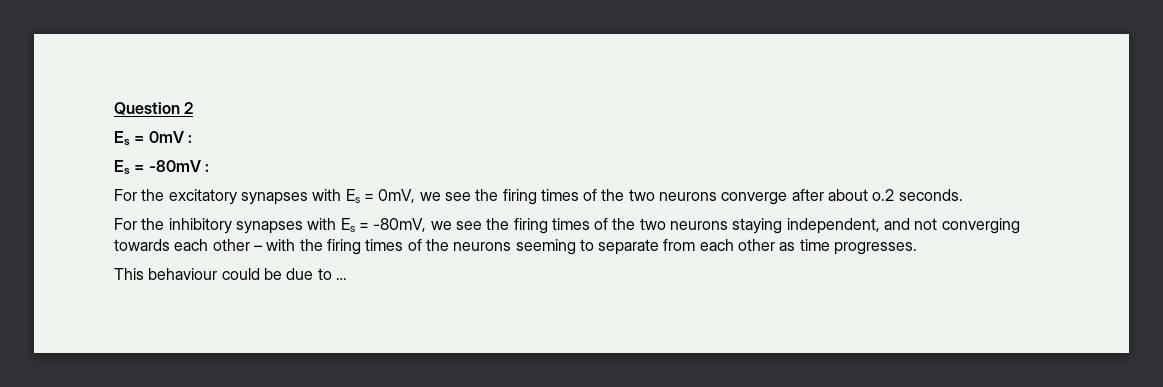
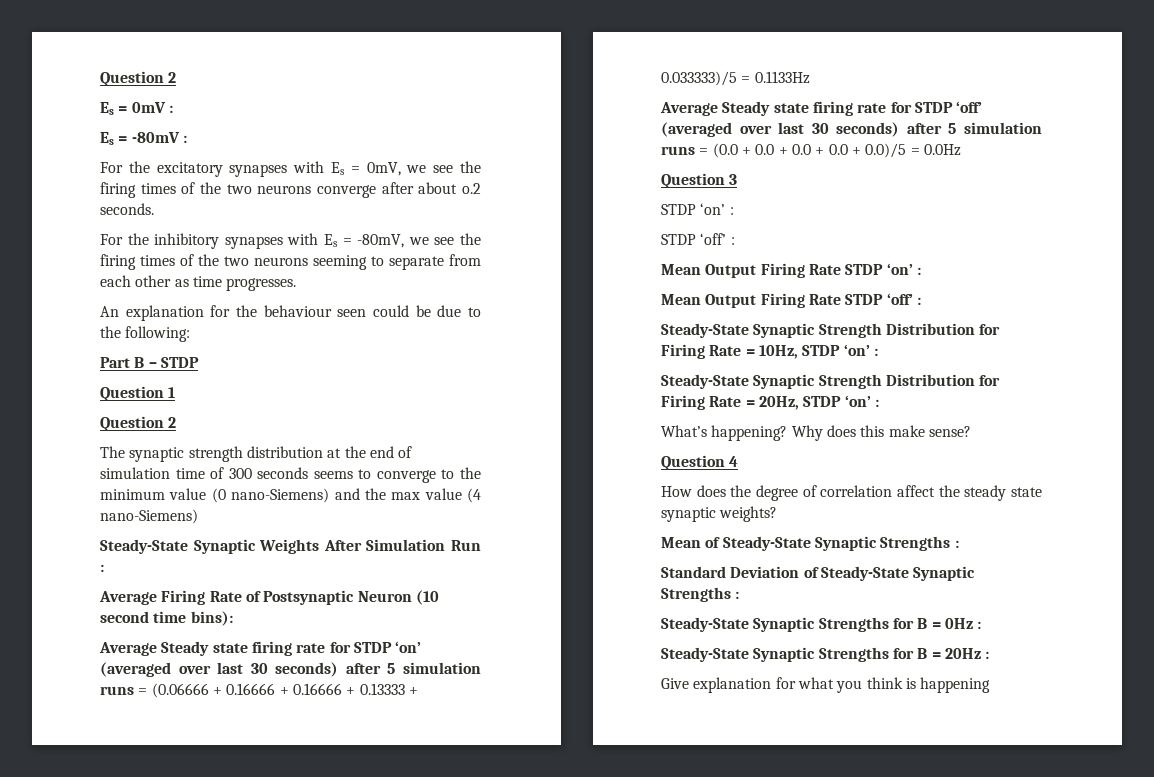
- For the inhibitory synapses with Es = -80mV, we see the firing times of the two neurons staying independent, and not converging towards each other – with the firing times of the neurons seeming to separate from each other as time progresses.
+ For the inhibitory synapses with Es = -80mV, we see the firing times of the two neurons seeming to separate from each other as time progresses.
- This behaviour could be due to …
+ An explanation for the behaviour seen could be due to the following:
+ Part B – STDP
+ Question 1
+ Question 2
+ The synaptic strength distribution at the end of simulation time of 300 seconds seems to converge to the minimum value (0 nano-Siemens) and the max value (4 nano-Siemens)
+ Steady-State Synaptic Weights After Simulation Run :
+ Average Firing Rate of Postsynaptic Neuron (10 second time bins):
+ Average Steady state firing rate for STDP ‘on’ (averaged over last 30 seconds) after 5 simulation runs = (0.06666 + 0.16666 + 0.16666 + 0.13333 + 0.033333)/5 = 0.1133Hz
+ Average Steady state firing rate for STDP ‘off’ (averaged over last 30 seconds) after 5 simulation runs = (0.0 + 0.0 + 0.0 + 0.0 + 0.0)/5 = 0.0Hz
+ Question 3
+ STDP ‘on’ :
+ STDP ‘off’ :
+ Mean Output Firing Rate STDP ‘on’ :
+ Mean Output Firing Rate STDP ‘off’ :
+ Steady-State Synaptic Strength Distribution for Firing Rate = 10Hz, STDP ‘on’ :
+ Steady-State Synaptic Strength Distribution for Firing Rate = 20Hz, STDP ‘on’ :
+ What’s happening? Why does this make sense?
+ Question 4
+ How does the degree of correlation affect the steady state synaptic weights?
+ Mean of Steady-State Synaptic Strengths :
+ Standard Deviation of Steady-State Synaptic Strengths :
+ Steady-State Synaptic Strengths for B = 0Hz :
+ Steady-State Synaptic Strengths for B = 20Hz :
+ Give explanation for what you think is happening

